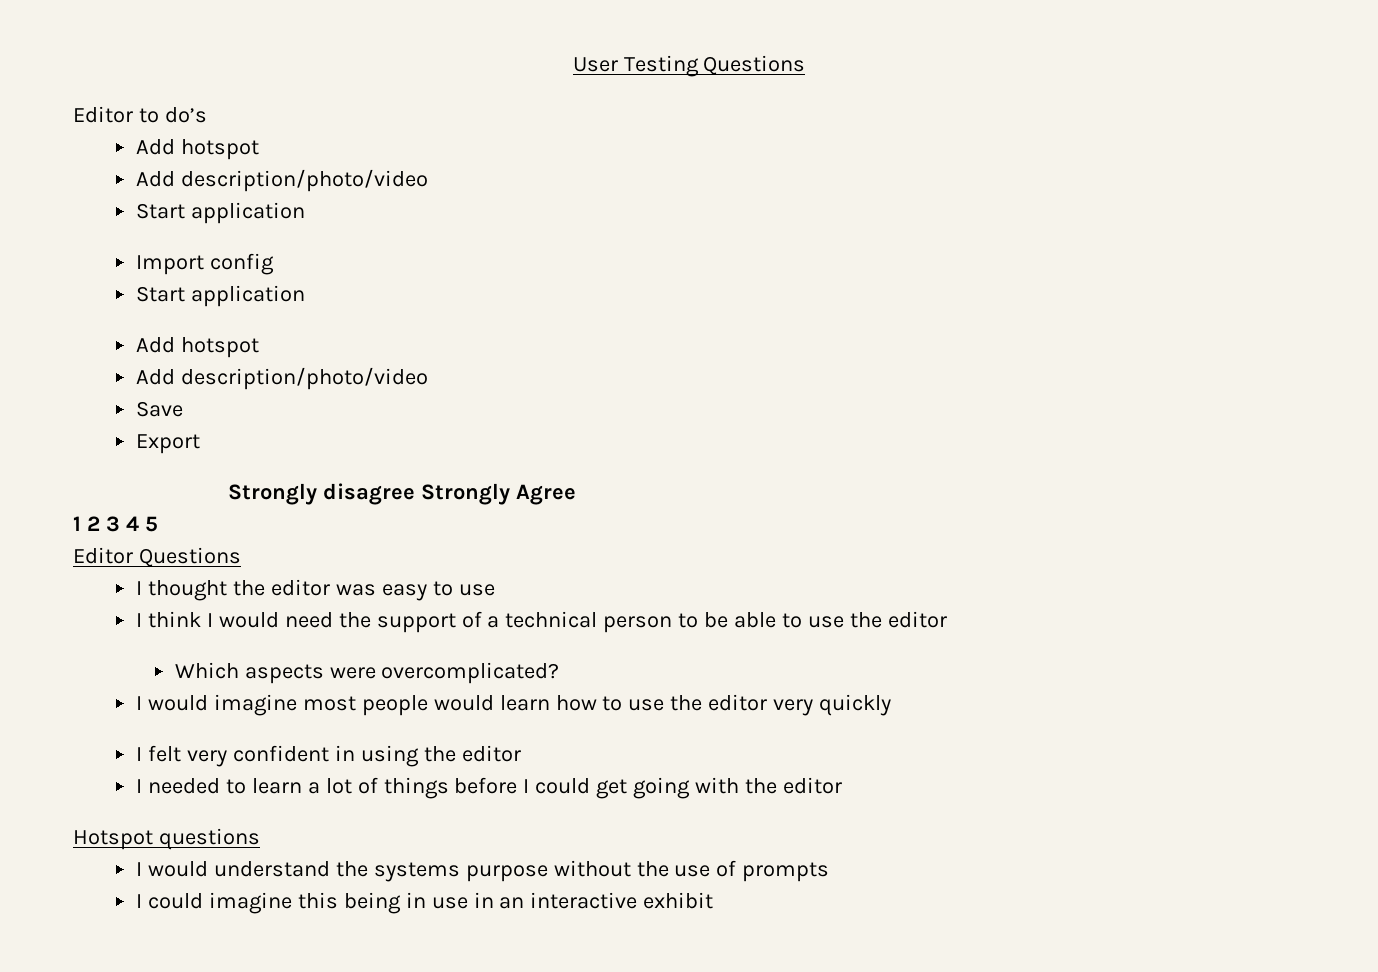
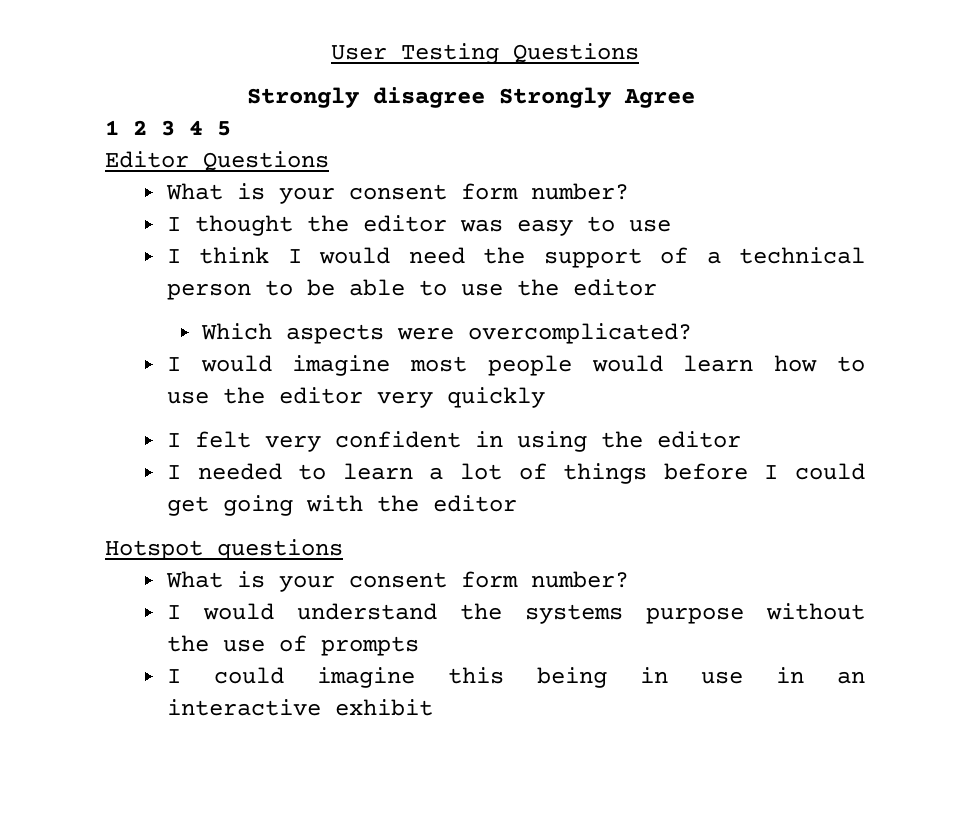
- Editor to do’s
- Add hotspot
- Add description/photo/video
- Start application
- Import config
- Start application
- Add hotspot
- Add description/photo/video
- Save
- Export
  Editor Questions
+ What is your consent form number?
  Hotspot questions
+ What is your consent form number?

